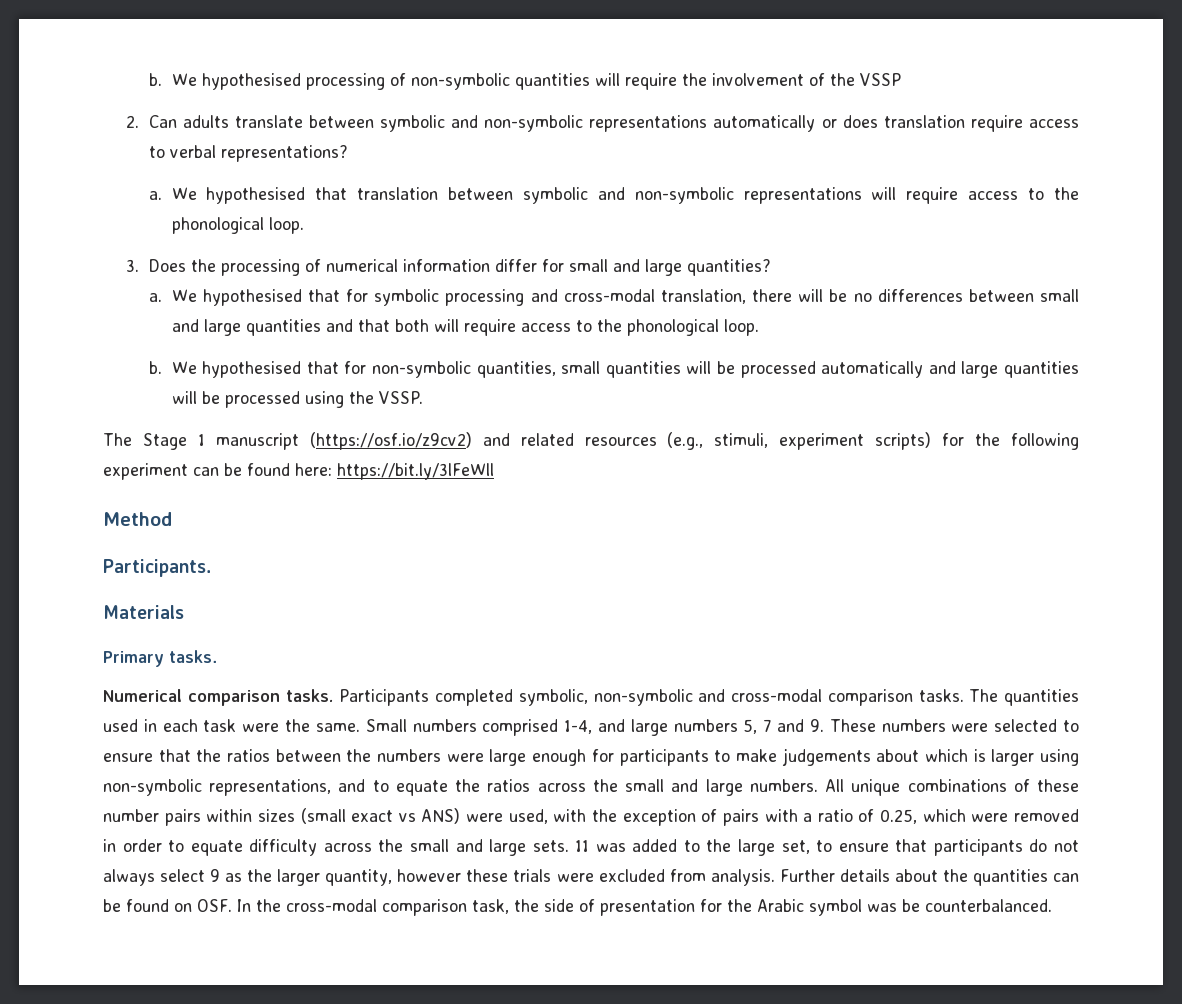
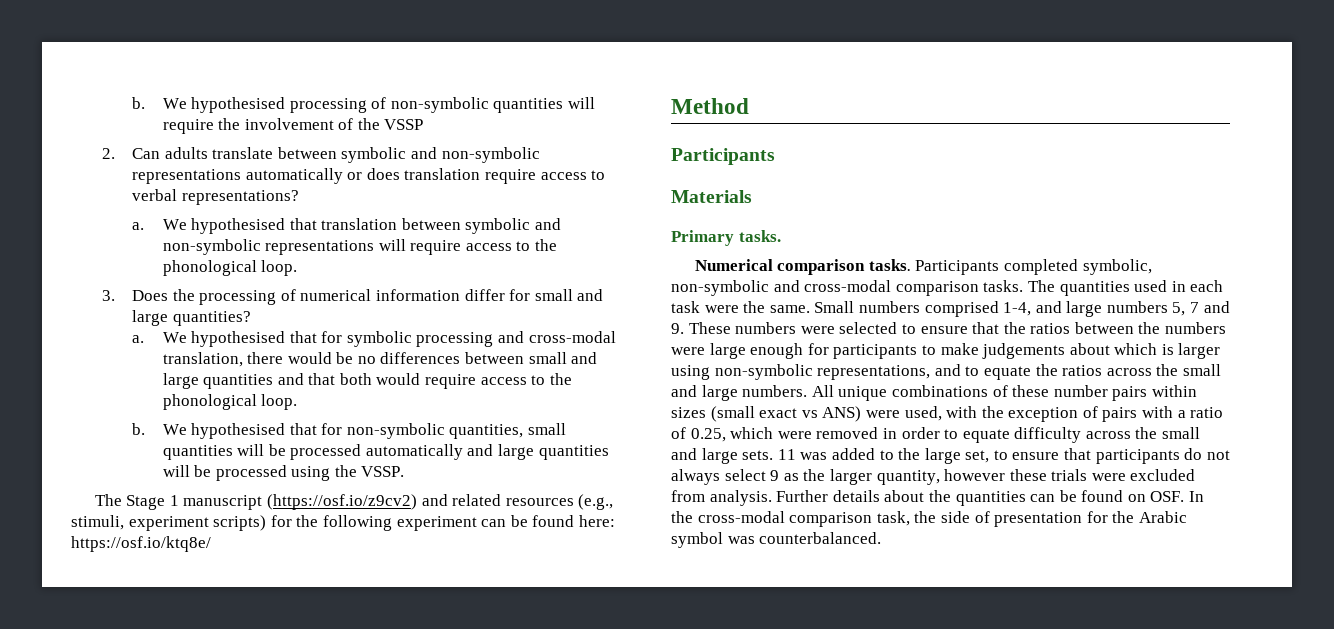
- We hypothesised that for symbolic processing and cross-modal translation, there will be no differences between small and large quantities and that both will require access to the phonological loop.
+ We hypothesised that for symbolic processing and cross-modal translation, there would be no differences between small and large quantities and that both would require access to the phonological loop.
- The Stage 1 manuscript (https://osf.io/z9cv2) and related resources (e.g., stimuli, experiment scripts) for the following experiment can be found here: https://bit.ly/3lFeWll
+ The Stage 1 manuscript (https://osf.io/z9cv2) and related resources (e.g., stimuli, experiment scripts) for the following experiment can be found here: https://osf.io/ktq8e/
  Method
- Participants.
+ Participants
- Further details about the quantities can be found on OSF. In the cross-modal comparison task, the side of presentation for the Arabic symbol was be counterbalanced.
+ Further details about the quantities can be found on OSF. In the cross-modal comparison task, the side of presentation for the Arabic symbol was counterbalanced.

